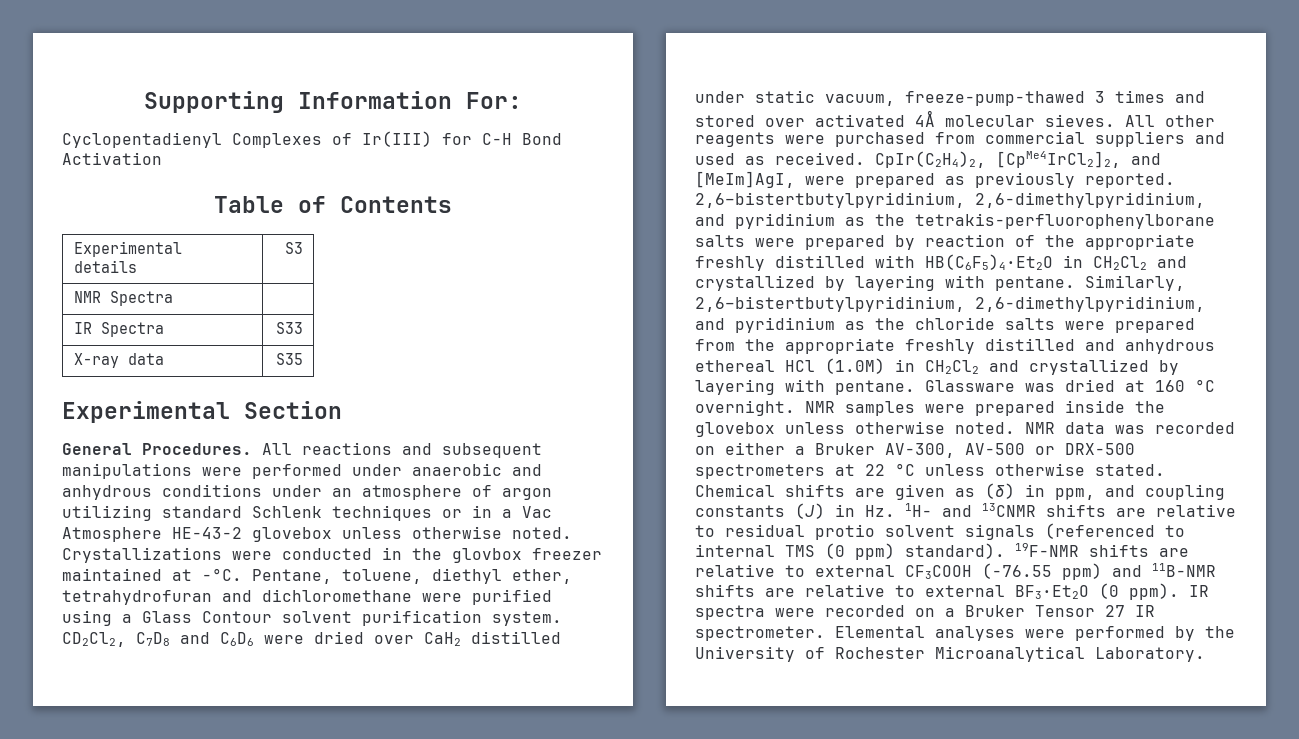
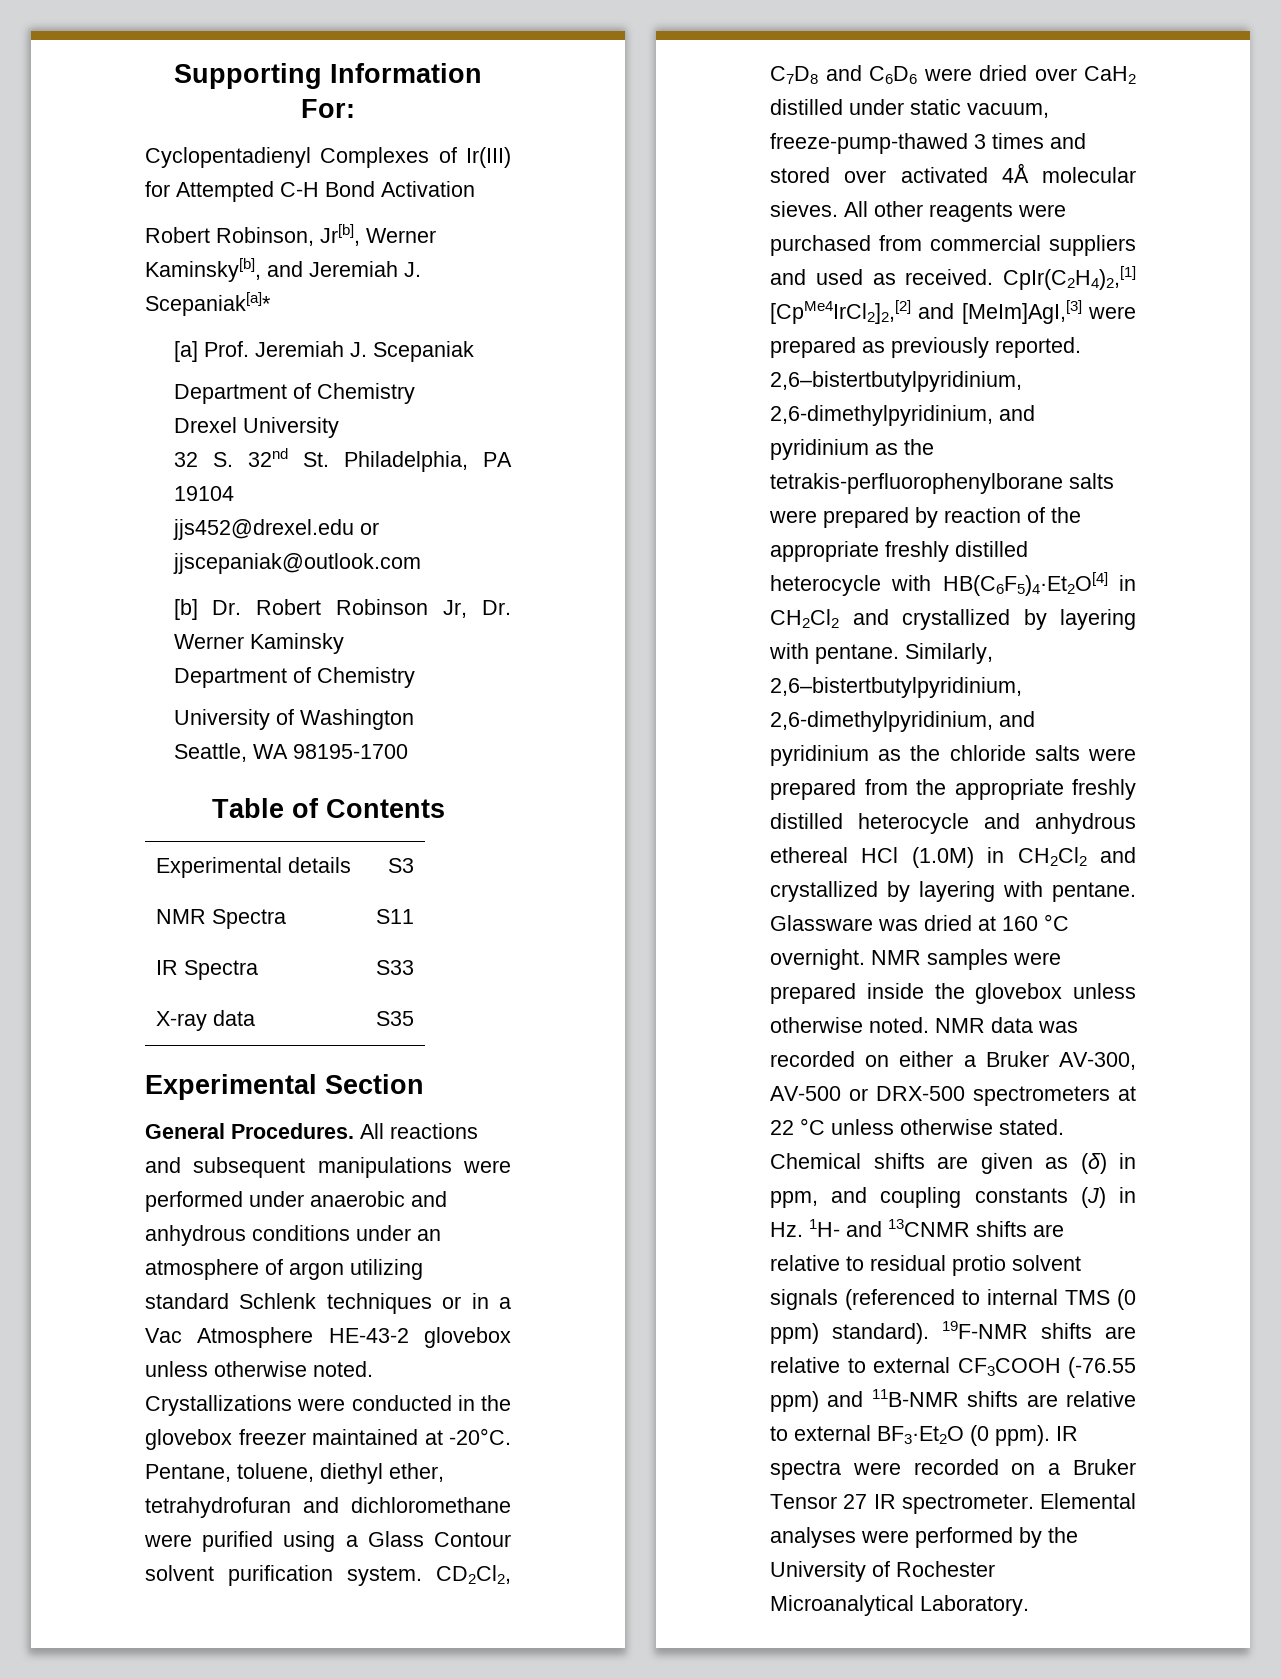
- Cyclopentadienyl Complexes of Ir(III) for C-H Bond Activation
+ Cyclopentadienyl Complexes of Ir(III) for Attempted C-H Bond Activation
+ Robert Robinson, Jr[b], Werner Kaminsky[b], and Jeremiah J. Scepaniak[a]*
+ [a] Prof. Jeremiah J. Scepaniak
+ Department of Chemistry
+ Drexel University
+ 32 S. 32nd St. Philadelphia, PA 19104
+ jjs452@drexel.edu or jjscepaniak@outlook.com
+ [b] Dr. Robert Robinson Jr, Dr. Werner Kaminsky
+ Department of Chemistry
+ University of Washington
+ Seattle, WA 98195-1700
- NMR Spectra |
+ NMR Spectra | S11
- Crystallizations were conducted in the glovbox freezer maintained at -°C.
+ Crystallizations were conducted in the glovebox freezer maintained at -20°C.
- CpIr(C2H4)2, [CpMe4IrCl2]2, and [MeIm]AgI, were prepared as previously reported.
+ CpIr(C2H4)2,[1] [CpMe4IrCl2]2,[2] and [MeIm]AgI,[3] were prepared as previously reported.
- 2,6–bistertbutylpyridinium, 2,6-dimethylpyridinium, and pyridinium as the tetrakis-perfluorophenylborane salts were prepared by reaction of the appropriate freshly distilled with HB(C6F5)4·Et2O in CH2Cl2 and crystallized by layering with pentane.
+ 2,6–bistertbutylpyridinium, 2,6-dimethylpyridinium, and pyridinium as the tetrakis-perfluorophenylborane salts were prepared by reaction of the appropriate freshly distilled heterocycle with HB(C6F5)4·Et2O[4] in CH2Cl2 and crystallized by layering with pentane.
- Similarly, 2,6–bistertbutylpyridinium, 2,6-dimethylpyridinium, and pyridinium as the chloride salts were prepared from the appropriate freshly distilled and anhydrous ethereal HCl (1.0M) in CH2Cl2 and crystallized by layering with pentane.
+ Similarly, 2,6–bistertbutylpyridinium, 2,6-dimethylpyridinium, and pyridinium as the chloride salts were prepared from the appropriate freshly distilled heterocycle and anhydrous ethereal HCl (1.0M) in CH2Cl2 and crystallized by layering with pentane.

